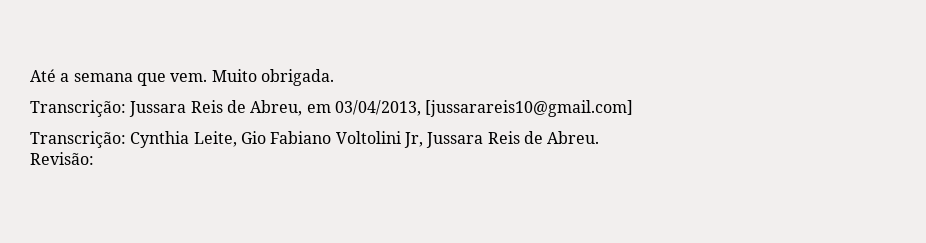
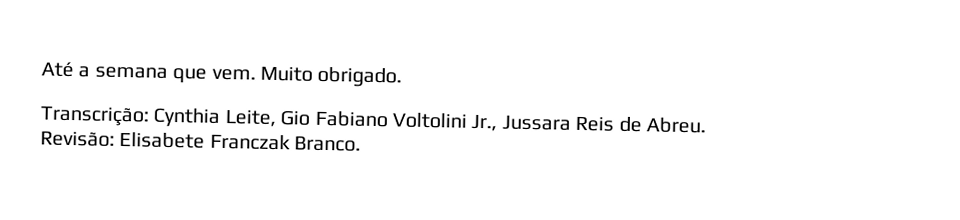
- Muito obrigada.
- Transcrição: Jussara Reis de Abreu, em 03/04/2013, [jussarareis10@gmail.com]
+ Muito obrigado.
- Transcrição: Cynthia Leite, Gio Fabiano Voltolini Jr, Jussara Reis de Abreu.
+ Transcrição: Cynthia Leite, Gio Fabiano Voltolini Jr., Jussara Reis de Abreu.
- Revisão:
+ Revisão: Elisabete Franczak Branco.

